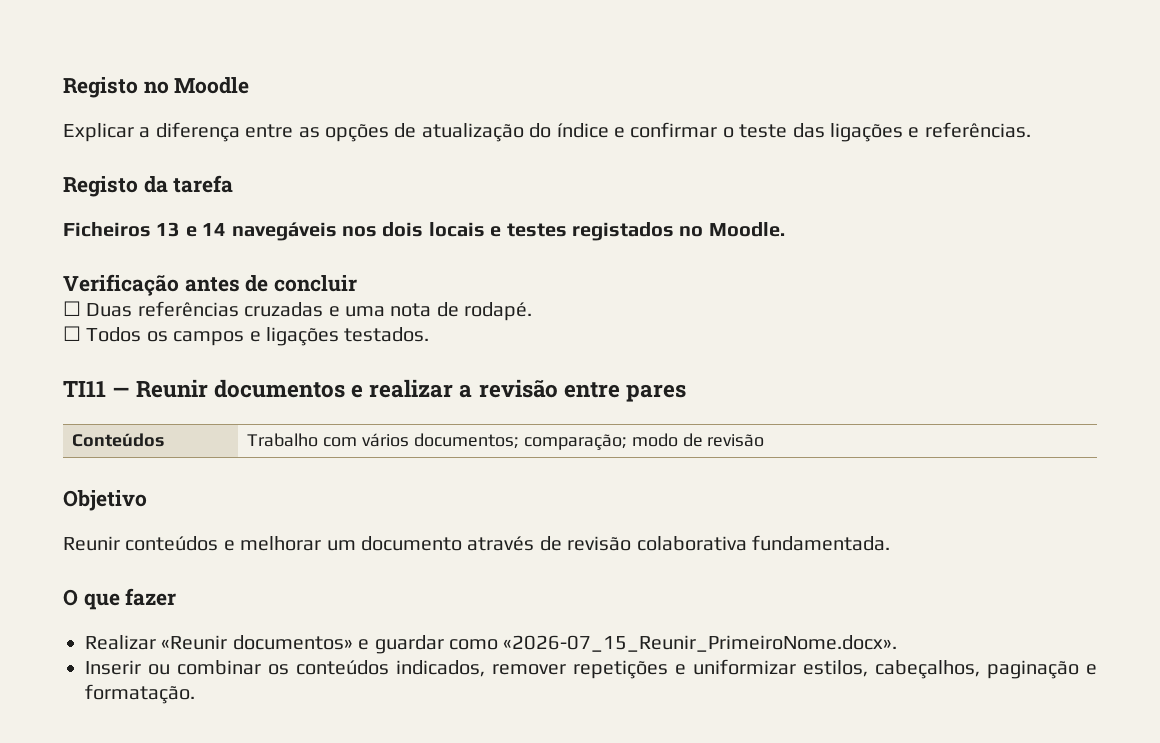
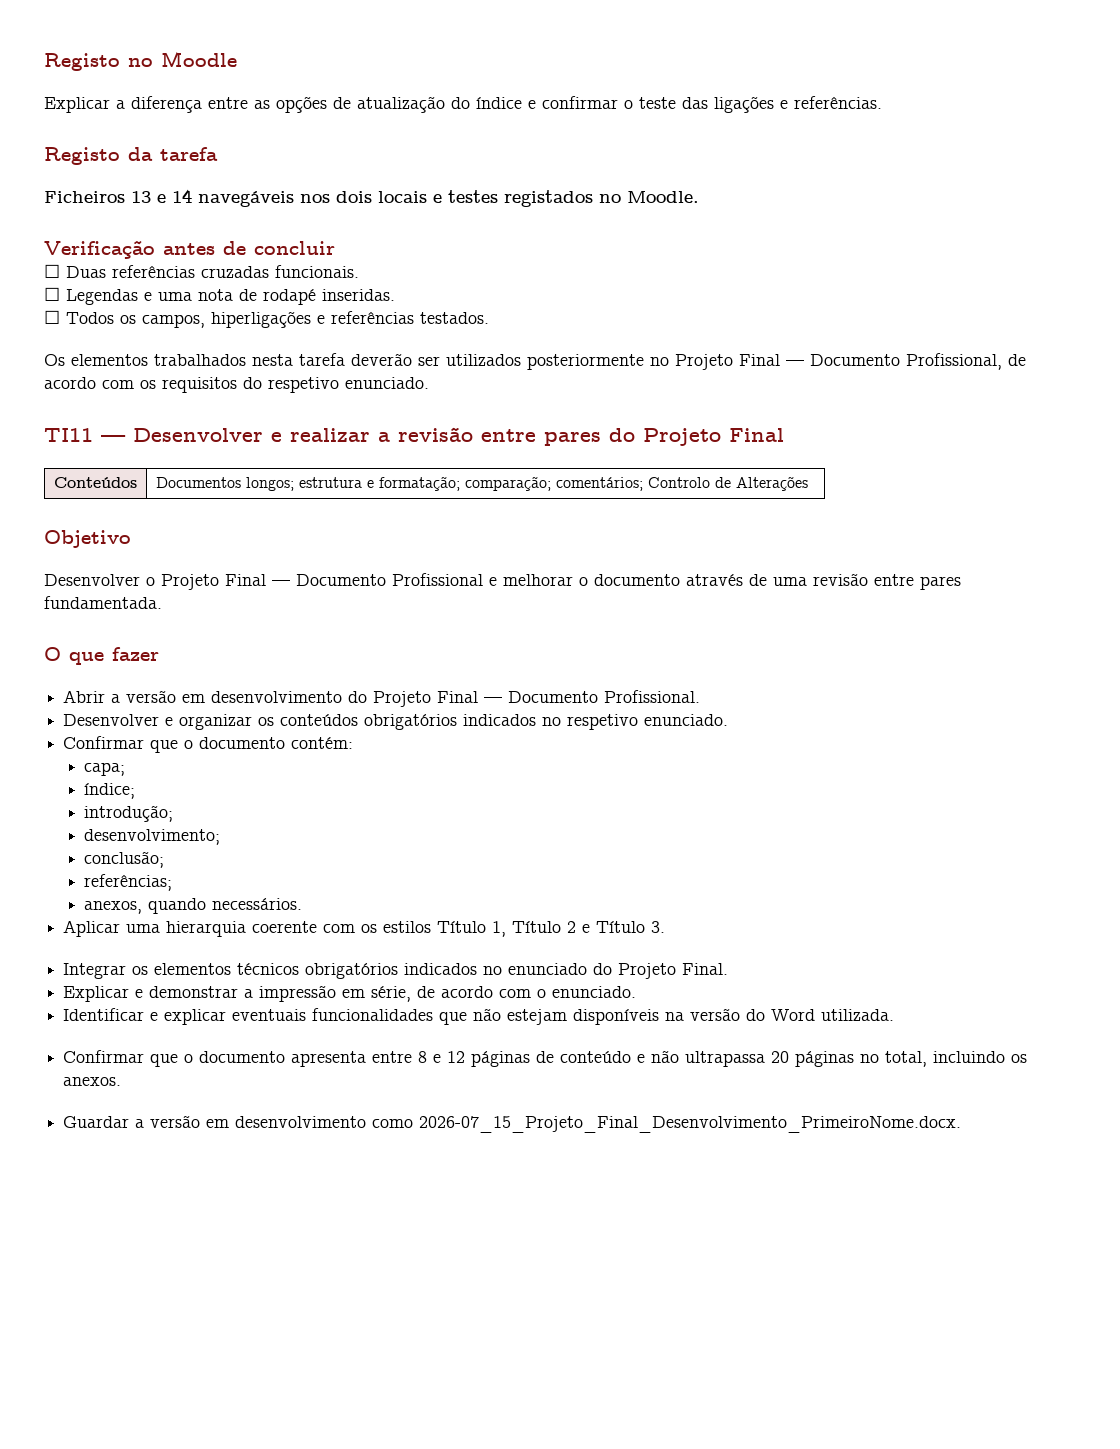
- ☐ Duas referências cruzadas e uma nota de rodapé.
+ ☐ Duas referências cruzadas funcionais.
+ ☐ Legendas e uma nota de rodapé inseridas.
- ☐ Todos os campos e ligações testados.
+ ☐ Todos os campos, hiperligações e referências testados.
+ Os elementos trabalhados nesta tarefa deverão ser utilizados posteriormente no Projeto Final — Documento Profissional, de acordo com os requisitos do respetivo enunciado.
- TI11 — Reunir documentos e realizar a revisão entre pares
- Conteúdos | Trabalho com vários documentos; comparação; modo de revisão
+ TI11 — Desenvolver e realizar a revisão entre pares do Projeto Final
+ Conteúdos | Documentos longos; estrutura e formatação; comparação; comentários; Controlo de Alterações
  Objetivo
- Reunir conteúdos e melhorar um documento através de revisão colaborativa fundamentada.
+ Desenvolver o Projeto Final — Documento Profissional e melhorar o documento através de uma revisão entre pares fundamentada.
- Realizar «Reunir documentos» e guardar como «2026-07_15_Reunir_PrimeiroNome.docx».
- Inserir ou combinar os conteúdos indicados, remover repetições e uniformizar estilos, cabeçalhos, paginação e formatação.
+ Abrir a versão em desenvolvimento do Projeto Final — Documento Profissional.
+ Desenvolver e organizar os conteúdos obrigatórios indicados no respetivo enunciado.
+ Confirmar que o documento contém:
+ capa;
+ índice;
+ introdução;
+ desenvolvimento;
+ conclusão;
+ referências;
+ anexos, quando necessários.
+ Aplicar uma hierarquia coerente com os estilos Título 1, Título 2 e Título 3.
+ Integrar os elementos técnicos obrigatórios indicados no enunciado do Projeto Final.
+ Explicar e demonstrar a impressão em série, de acordo com o enunciado.
+ Identificar e explicar eventuais funcionalidades que não estejam disponíveis na versão do Word utilizada.
+ Confirmar que o documento apresenta entre 8 e 12 páginas de conteúdo e não ultrapassa 20 páginas no total, incluindo os anexos.
+ Guardar a versão em desenvolvimento como 2026-07_15_Projeto_Final_Desenvolvimento_PrimeiroNome.docx.

